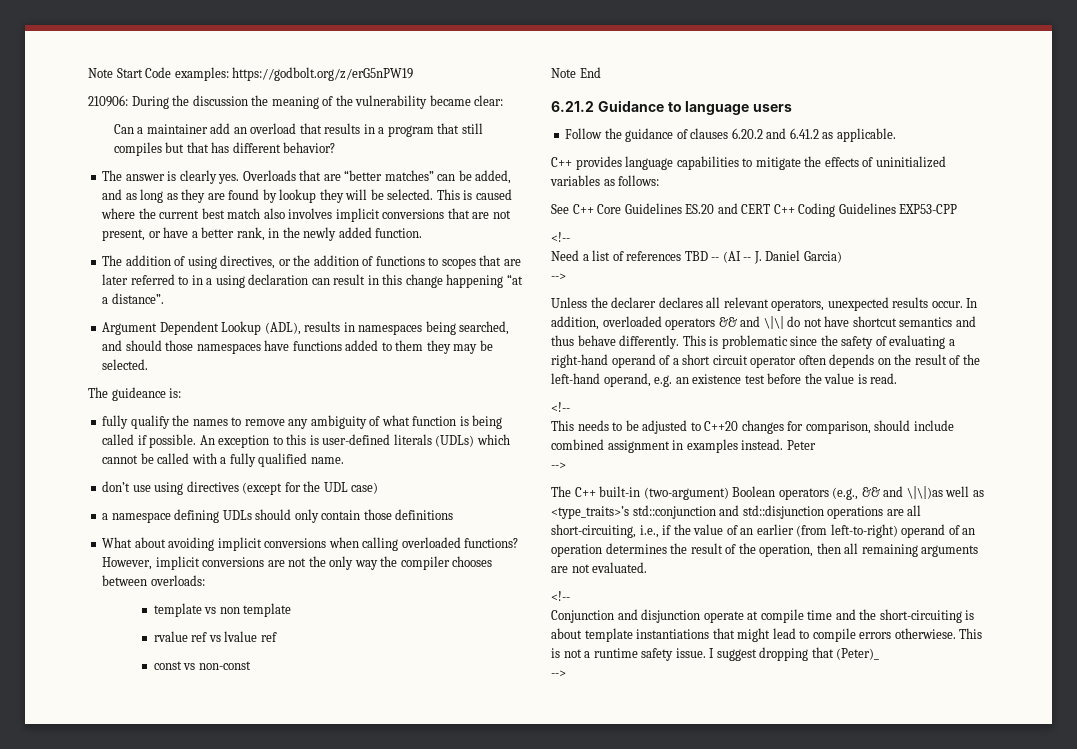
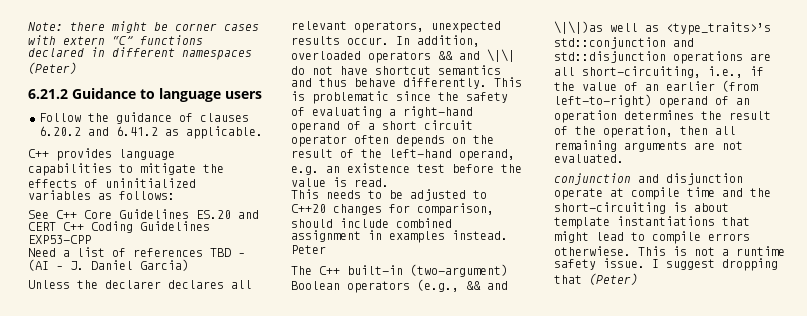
- Note Start Code examples: https://godbolt.org/z/erG5nPW19
- 210906: During the discussion the meaning of the vulnerability became clear:
- Can a maintainer add an overload that results in a program that still compiles but that has different behavior?
- The answer is clearly yes. Overloads that are “better matches” can be added, and as long as they are found by lookup they will be selected. This is caused where the current best match also involves implicit conversions that are not present, or have a better rank, in the newly added function.
- The addition of using directives, or the addition of functions to scopes that are later referred to in a using declaration can result in this change happening “at a distance”.
- Argument Dependent Lookup (ADL), results in namespaces being searched, and should those namespaces have functions added to them they may be selected.
- The guideance is:
- fully qualify the names to remove any ambiguity of what function is being called if possible. An exception to this is user-defined literals (UDLs) which cannot be called with a fully qualified name.
- don’t use using directives (except for the UDL case)
- a namespace defining UDLs should only contain those definitions
- What about avoiding implicit conversions when calling overloaded functions? However, implicit conversions are not the only way the compiler chooses between overloads:
- template vs non template
- rvalue ref vs lvalue ref
- const vs non-const
- Note End
+ Note: there might be corner cases with extern “C” functions declared in different namespaces (Peter)
  See C++ Core Guidelines ES.20 and CERT C++ Coding Guidelines EXP53-CPP
- <!--
- Need a list of references TBD -- (AI -- J. Daniel Garcia)
- -->
+ Need a list of references TBD – (AI – J. Daniel Garcia)
  This is problematic since the safety of evaluating a right-hand operand of a short circuit operator often depends on the result of the left-hand operand, e.g. an existence test before the value is read.
- <!--
  Peter
- -->
  The C++ built-in (two-argument) Boolean operators (e.g., && and \|\|)as well as <type_traits>’s std::conjunction and std::disjunction operations are all short-circuiting, i.e., if the value of an earlier (from left-to-right) operand of an operation determines the result of the operation, then all remaining arguments are not evaluated.
- <!--
- Conjunction and disjunction operate at compile time and the short-circuiting is about template instantiations that might lead to compile errors otherwiese.
+ conjunction and disjunction operate at compile time and the short-circuiting is about template instantiations that might lead to compile errors otherwiese.
- I suggest dropping that (Peter)_
- -->
+ I suggest dropping that (Peter)

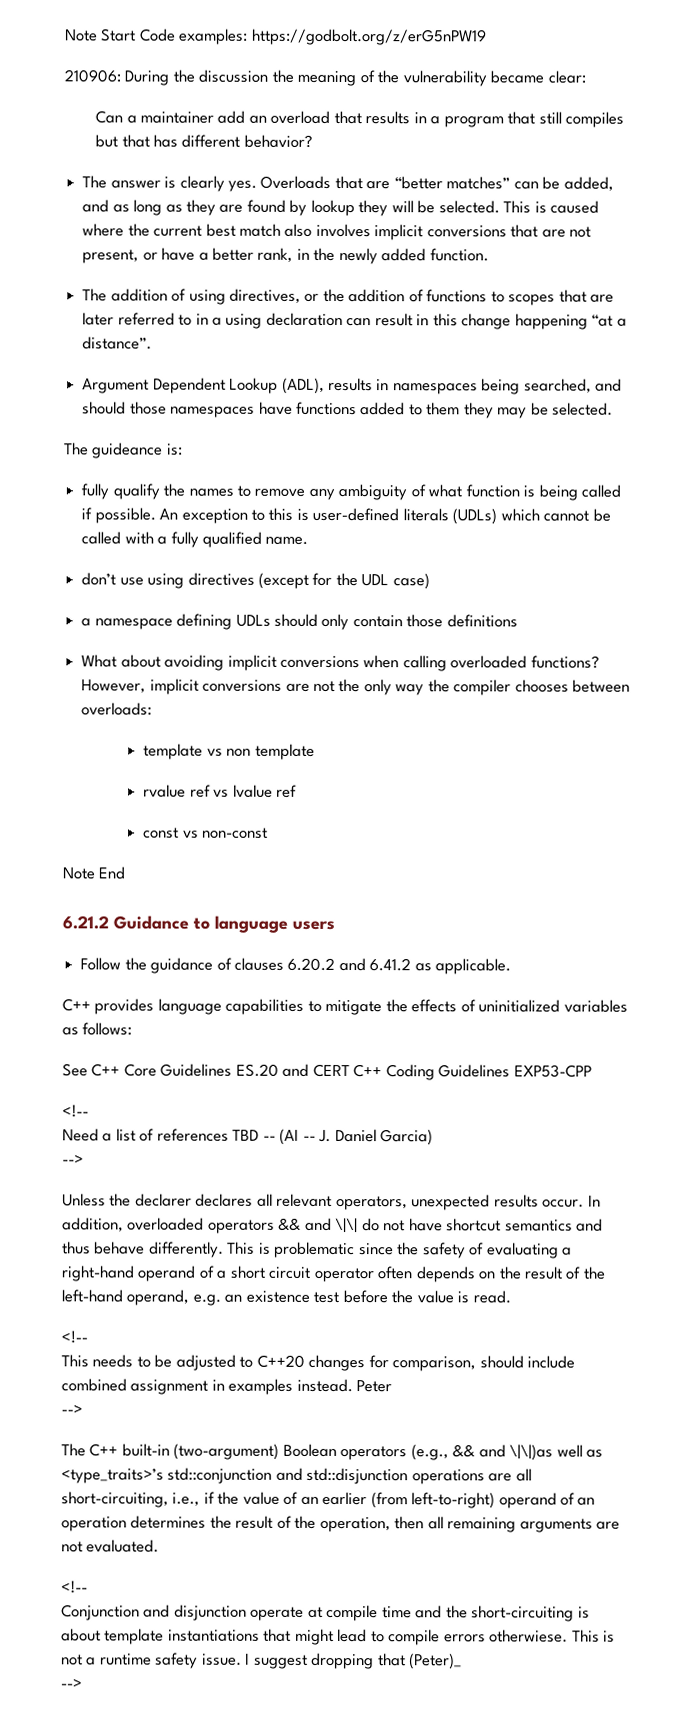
- Note: there might be corner cases with extern “C” functions declared in different namespaces (Peter)
+ Note Start Code examples: https://godbolt.org/z/erG5nPW19
+ 210906: During the discussion the meaning of the vulnerability became clear:
+ Can a maintainer add an overload that results in a program that still compiles but that has different behavior?
+ The answer is clearly yes. Overloads that are “better matches” can be added, and as long as they are found by lookup they will be selected. This is caused where the current best match also involves implicit conversions that are not present, or have a better rank, in the newly added function.
+ The addition of using directives, or the addition of functions to scopes that are later referred to in a using declaration can result in this change happening “at a distance”.
+ Argument Dependent Lookup (ADL), results in namespaces being searched, and should those namespaces have functions added to them they may be selected.
+ The guideance is:
+ fully qualify the names to remove any ambiguity of what function is being called if possible. An exception to this is user-defined literals (UDLs) which cannot be called with a fully qualified name.
+ don’t use using directives (except for the UDL case)
+ a namespace defining UDLs should only contain those definitions
+ What about avoiding implicit conversions when calling overloaded functions? However, implicit conversions are not the only way the compiler chooses between overloads:
+ template vs non template
+ rvalue ref vs lvalue ref
+ const vs non-const
+ Note End
  See C++ Core Guidelines ES.20 and CERT C++ Coding Guidelines EXP53-CPP
+ <!--
- Need a list of references TBD – (AI – J. Daniel Garcia)
+ Need a list of references TBD -- (AI -- J. Daniel Garcia)
+ -->
  This is problematic since the safety of evaluating a right-hand operand of a short circuit operator often depends on the result of the left-hand operand, e.g. an existence test before the value is read.
+ <!--
  Peter
+ -->
  The C++ built-in (two-argument) Boolean operators (e.g., && and \|\|)as well as <type_traits>’s std::conjunction and std::disjunction operations are all short-circuiting, i.e., if the value of an earlier (from left-to-right) operand of an operation determines the result of the operation, then all remaining arguments are not evaluated.
- conjunction and disjunction operate at compile time and the short-circuiting is about template instantiations that might lead to compile errors otherwiese.
+ <!--
+ Conjunction and disjunction operate at compile time and the short-circuiting is about template instantiations that might lead to compile errors otherwiese.
- I suggest dropping that (Peter)
+ I suggest dropping that (Peter)_
+ -->

